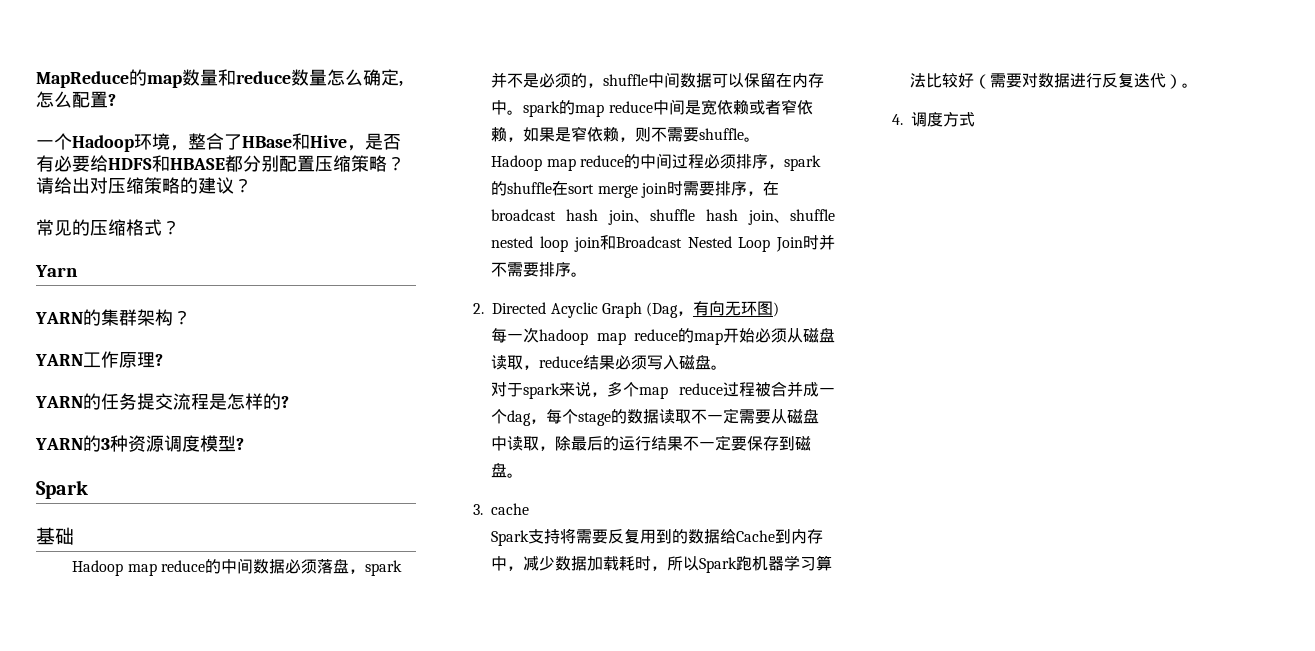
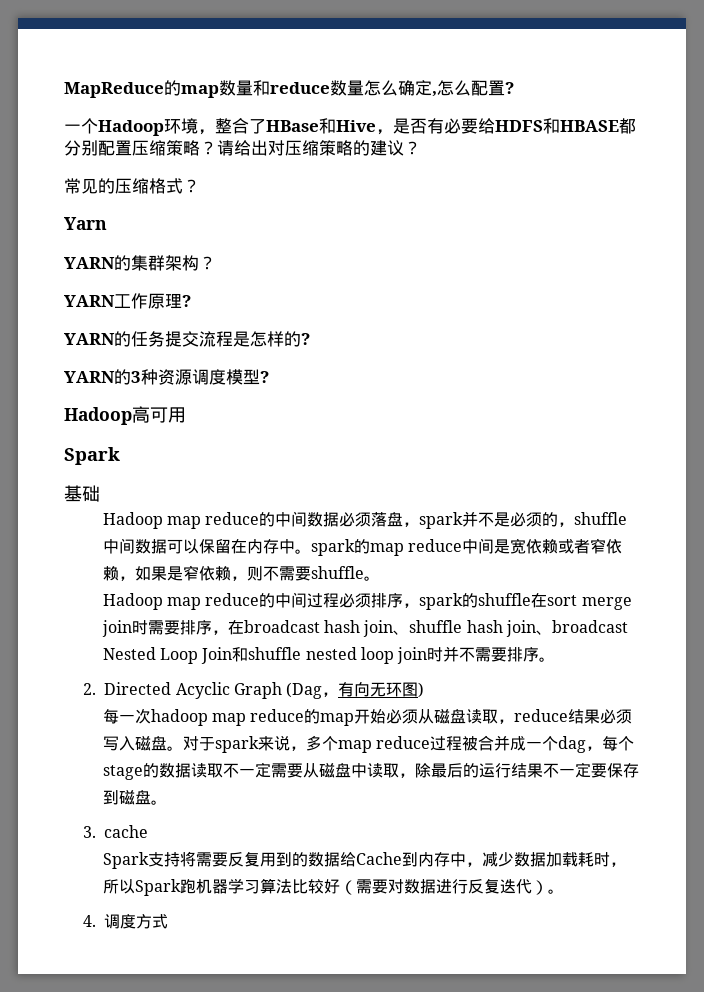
+ Hadoop高可用
- Hadoop map reduce的中间过程必须排序，spark的shuffle在sort merge join时需要排序，在broadcast hash join、shuffle hash join、shuffle nested loop join和Broadcast Nested Loop Join时并不需要排序。
+ Hadoop map reduce的中间过程必须排序，spark的shuffle在sort merge join时需要排序，在broadcast hash join、shuffle hash join、broadcast Nested Loop Join和shuffle nested loop join时并不需要排序。
- 每一次hadoop map reduce的map开始必须从磁盘读取，reduce结果必须写入磁盘。
- 对于spark来说，多个map reduce过程被合并成一个dag，每个stage的数据读取不一定需要从磁盘中读取，除最后的运行结果不一定要保存到磁盘。
+ 每一次hadoop map reduce的map开始必须从磁盘读取，reduce结果必须写入磁盘。对于spark来说，多个map reduce过程被合并成一个dag，每个stage的数据读取不一定需要从磁盘中读取，除最后的运行结果不一定要保存到磁盘。

